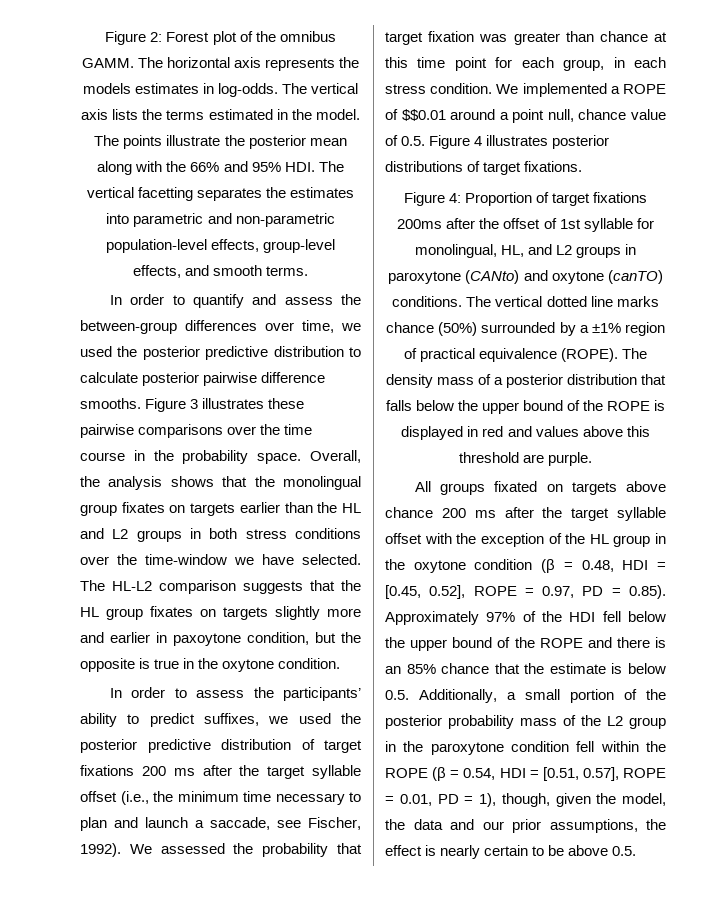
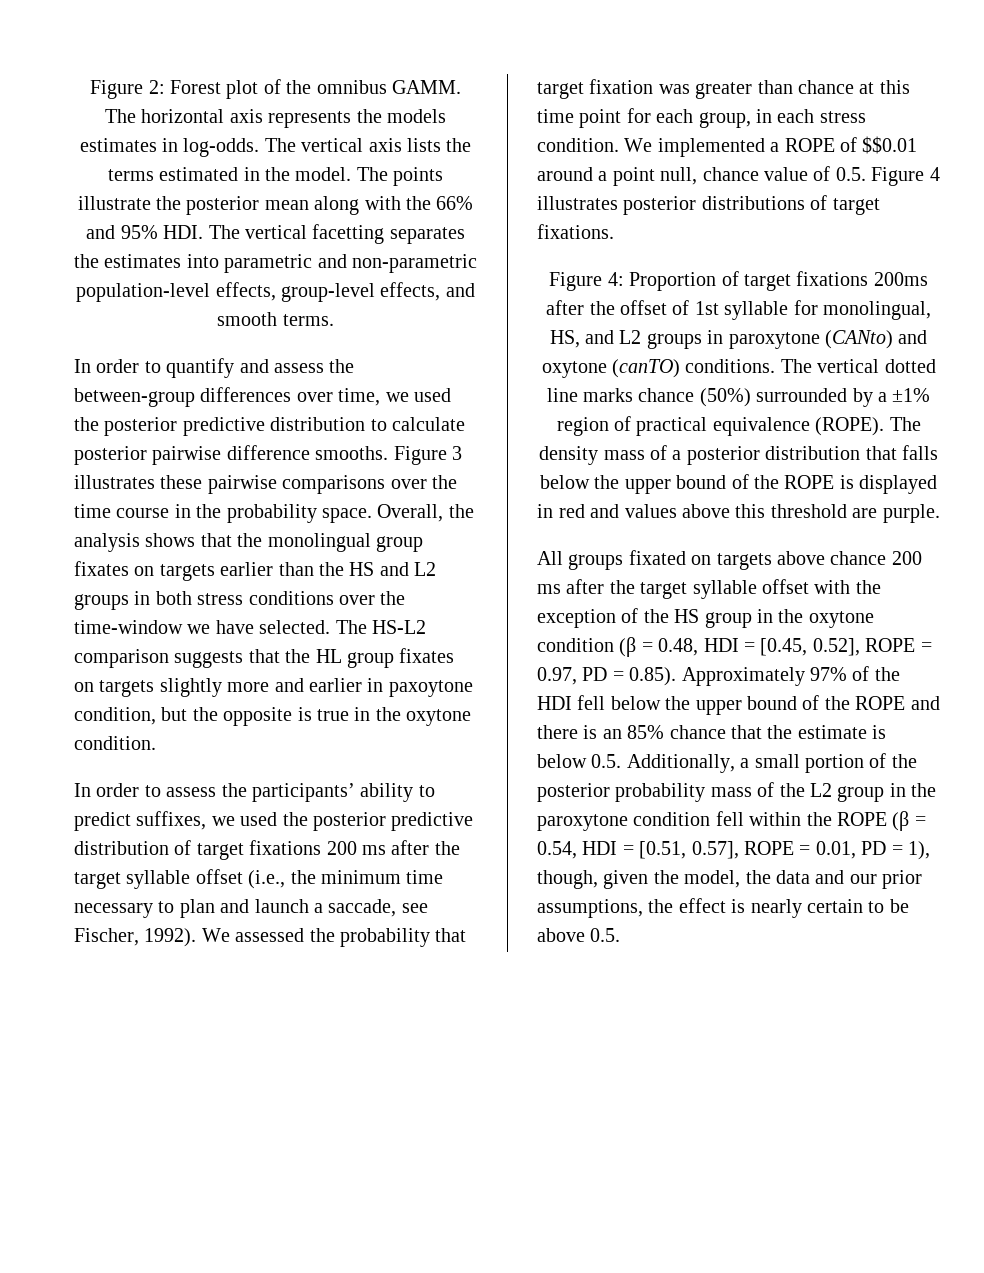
- Overall, the analysis shows that the monolingual group fixates on targets earlier than the HL and L2 groups in both stress conditions over the time-window we have selected.
+ Overall, the analysis shows that the monolingual group fixates on targets earlier than the HS and L2 groups in both stress conditions over the time-window we have selected.
- The HL-L2 comparison suggests that the HL group fixates on targets slightly more and earlier in paxoytone condition, but the opposite is true in the oxytone condition.
+ The HS-L2 comparison suggests that the HL group fixates on targets slightly more and earlier in paxoytone condition, but the opposite is true in the oxytone condition.
- Figure 4: Proportion of target fixations 200ms after the offset of 1st syllable for monolingual, HL, and L2 groups in paroxytone (CANto) and oxytone (canTO) conditions.
+ Figure 4: Proportion of target fixations 200ms after the offset of 1st syllable for monolingual, HS, and L2 groups in paroxytone (CANto) and oxytone (canTO) conditions.
- All groups fixated on targets above chance 200 ms after the target syllable offset with the exception of the HL group in the oxytone condition (β = 0.48, HDI = [0.45, 0.52], ROPE = 0.97, PD = 0.85). Approximately 97% of the HDI fell below the upper bound of the ROPE and there is an 85% chance that the estimate is below 0.5. Additionally, a small portion of the posterior probability mass of the L2 group in the paroxytone condition fell within the ROPE (β = 0.54, HDI = [0.51, 0.57], ROPE = 0.01, PD = 1), though, given the model, the data and our prior assumptions, the effect is nearly certain to be above 0.5.
+ All groups fixated on targets above chance 200 ms after the target syllable offset with the exception of the HS group in the oxytone condition (β = 0.48, HDI = [0.45, 0.52], ROPE = 0.97, PD = 0.85). Approximately 97% of the HDI fell below the upper bound of the ROPE and there is an 85% chance that the estimate is below 0.5. Additionally, a small portion of the posterior probability mass of the L2 group in the paroxytone condition fell within the ROPE (β = 0.54, HDI = [0.51, 0.57], ROPE = 0.01, PD = 1), though, given the model, the data and our prior assumptions, the effect is nearly certain to be above 0.5.

